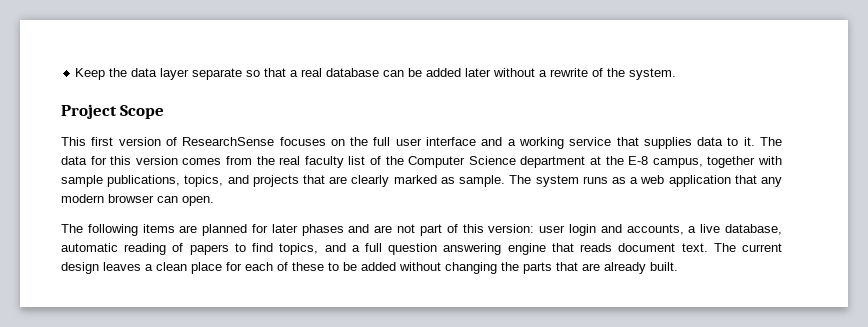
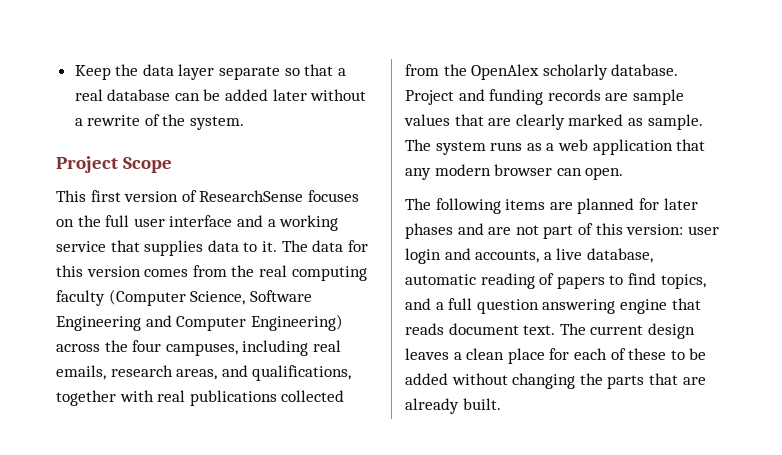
- The data for this version comes from the real faculty list of the Computer Science department at the E-8 campus, together with sample publications, topics, and projects that are clearly marked as sample.
+ The data for this version comes from the real computing faculty (Computer Science, Software Engineering and Computer Engineering) across the four campuses, including real emails, research areas, and qualifications, together with real publications collected from the OpenAlex scholarly database. Project and funding records are sample values that are clearly marked as sample.

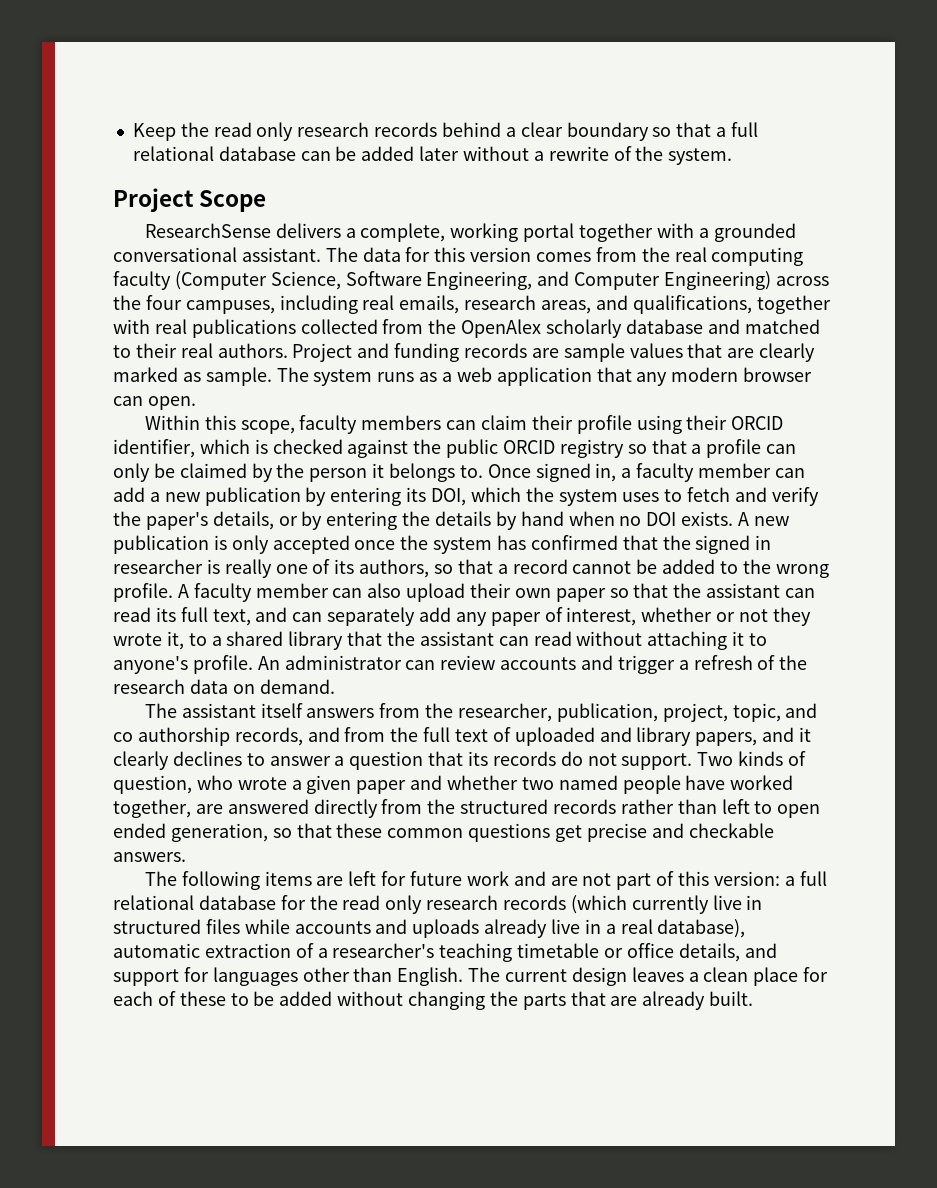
- Keep the data layer separate so that a real database can be added later without a rewrite of the system.
+ Keep the read only research records behind a clear boundary so that a full relational database can be added later without a rewrite of the system.
- This first version of ResearchSense focuses on the full user interface and a working service that supplies data to it.
+ ResearchSense delivers a complete, working portal together with a grounded conversational assistant.
- The data for this version comes from the real computing faculty (Computer Science, Software Engineering and Computer Engineering) across the four campuses, including real emails, research areas, and qualifications, together with real publications collected from the OpenAlex scholarly database.
+ The data for this version comes from the real computing faculty (Computer Science, Software Engineering, and Computer Engineering) across the four campuses, including real emails, research areas, and qualifications, together with real publications collected from the OpenAlex scholarly database and matched to their real authors.
+ Within this scope, faculty members can claim their profile using their ORCID identifier, which is checked against the public ORCID registry so that a profile can only be claimed by the person it belongs to. Once signed in, a faculty member can add a new publication by entering its DOI, which the system uses to fetch and verify the paper's details, or by entering the details by hand when no DOI exists. A new publication is only accepted once the system has confirmed that the signed in researcher is really one of its authors, so that a record cannot be added to the wrong profile. A faculty member can also upload their own paper so that the assistant can read its full text, and can separately add any paper of interest, whether or not they wrote it, to a shared library that the assistant can read without attaching it to anyone's profile. An administrator can review accounts and trigger a refresh of the research data on demand.
+ The assistant itself answers from the researcher, publication, project, topic, and co authorship records, and from the full text of uploaded and library papers, and it clearly declines to answer a question that its records do not support. Two kinds of question, who wrote a given paper and whether two named people have worked together, are answered directly from the structured records rather than left to open ended generation, so that these common questions get precise and checkable answers.
- The following items are planned for later phases and are not part of this version: user login and accounts, a live database, automatic reading of papers to find topics, and a full question answering engine that reads document text.
+ The following items are left for future work and are not part of this version: a full relational database for the read only research records (which currently live in structured files while accounts and uploads already live in a real database), automatic extraction of a researcher's teaching timetable or office details, and support for languages other than English.

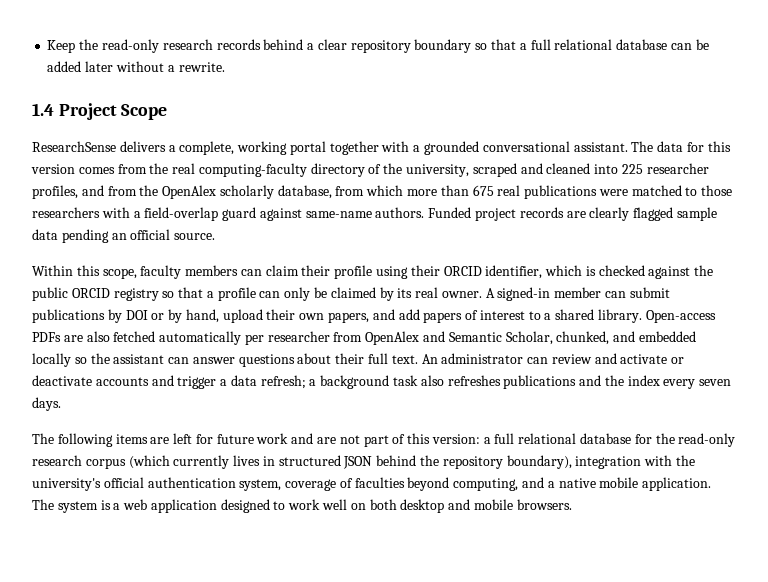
- Keep the read only research records behind a clear boundary so that a full relational database can be added later without a rewrite of the system.
- Project Scope
+ Keep the read-only research records behind a clear repository boundary so that a full relational database can be added later without a rewrite.
+ 1.4 Project Scope
- The data for this version comes from the real computing faculty (Computer Science, Software Engineering, and Computer Engineering) across the four campuses, including real emails, research areas, and qualifications, together with real publications collected from the OpenAlex scholarly database and matched to their real authors. Project and funding records are sample values that are clearly marked as sample. The system runs as a web application that any modern browser can open.
+ The data for this version comes from the real computing-faculty directory of the university, scraped and cleaned into 225 researcher profiles, and from the OpenAlex scholarly database, from which more than 675 real publications were matched to those researchers with a field-overlap guard against same-name authors. Funded project records are clearly flagged sample data pending an official source.
- Within this scope, faculty members can claim their profile using their ORCID identifier, which is checked against the public ORCID registry so that a profile can only be claimed by the person it belongs to. Once signed in, a faculty member can add a new publication by entering its DOI, which the system uses to fetch and verify the paper's details, or by entering the details by hand when no DOI exists. A new publication is only accepted once the system has confirmed that the signed in researcher is really one of its authors, so that a record cannot be added to the wrong profile. A faculty member can also upload their own paper so that the assistant can read its full text, and can separately add any paper of interest, whether or not they wrote it, to a shared library that the assistant can read without attaching it to anyone's profile. An administrator can review accounts and trigger a refresh of the research data on demand.
- The assistant itself answers from the researcher, publication, project, topic, and co authorship records, and from the full text of uploaded and library papers, and it clearly declines to answer a question that its records do not support. Two kinds of question, who wrote a given paper and whether two named people have worked together, are answered directly from the structured records rather than left to open ended generation, so that these common questions get precise and checkable answers.
+ Within this scope, faculty members can claim their profile using their ORCID identifier, which is checked against the public ORCID registry so that a profile can only be claimed by its real owner. A signed-in member can submit publications by DOI or by hand, upload their own papers, and add papers of interest to a shared library. Open-access PDFs are also fetched automatically per researcher from OpenAlex and Semantic Scholar, chunked, and embedded locally so the assistant can answer questions about their full text. An administrator can review and activate or deactivate accounts and trigger a data refresh; a background task also refreshes publications and the index every seven days.
- The following items are left for future work and are not part of this version: a full relational database for the read only research records (which currently live in structured files while accounts and uploads already live in a real database), automatic extraction of a researcher's teaching timetable or office details, and support for languages other than English. The current design leaves a clean place for each of these to be added without changing the parts that are already built.
+ The following items are left for future work and are not part of this version: a full relational database for the read-only research corpus (which currently lives in structured JSON behind the repository boundary), integration with the university's official authentication system, coverage of faculties beyond computing, and a native mobile application. The system is a web application designed to work well on both desktop and mobile browsers.

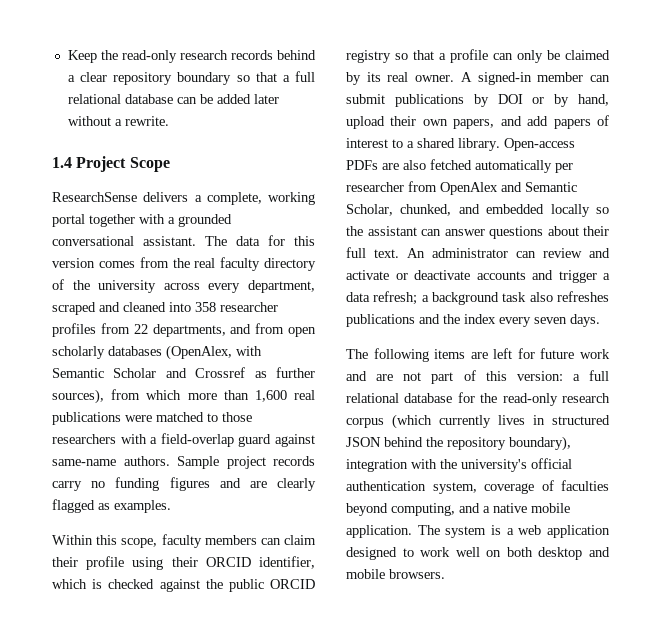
- The data for this version comes from the real computing-faculty directory of the university, scraped and cleaned into 225 researcher profiles, and from the OpenAlex scholarly database, from which more than 675 real publications were matched to those researchers with a field-overlap guard against same-name authors.
+ The data for this version comes from the real faculty directory of the university across every department, scraped and cleaned into 358 researcher profiles from 22 departments, and from open scholarly databases (OpenAlex, with Semantic Scholar and Crossref as further sources), from which more than 1,600 real publications were matched to those researchers with a field-overlap guard against same-name authors.
- Funded project records are clearly flagged sample data pending an official source.
+ Sample project records carry no funding figures and are clearly flagged as examples.

